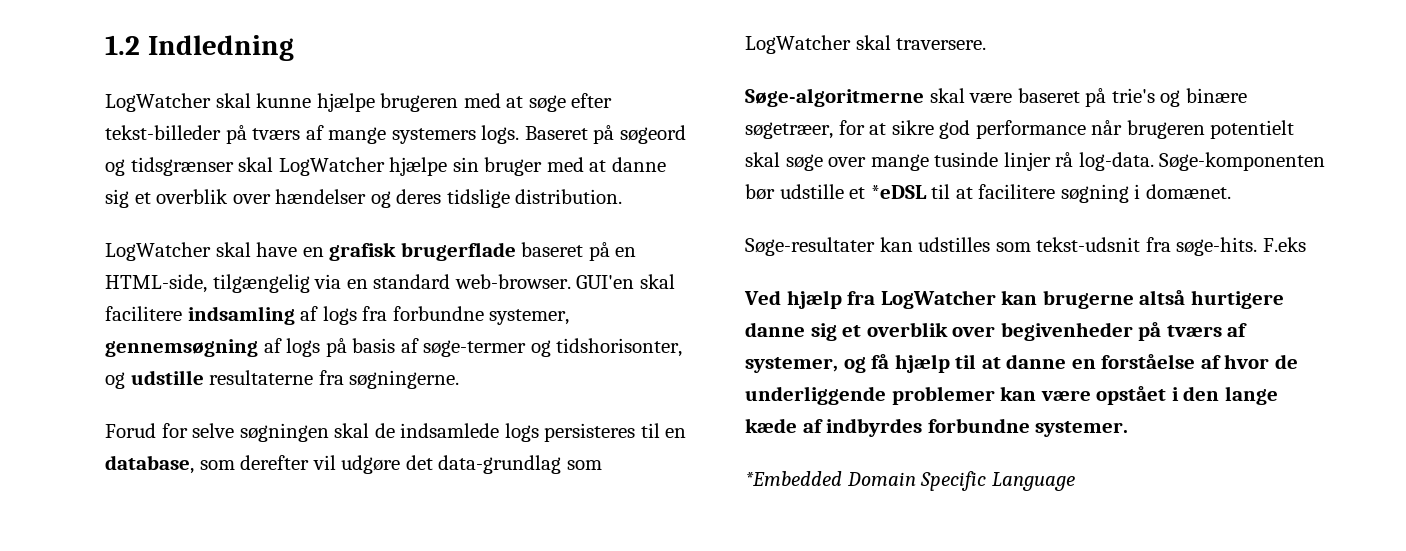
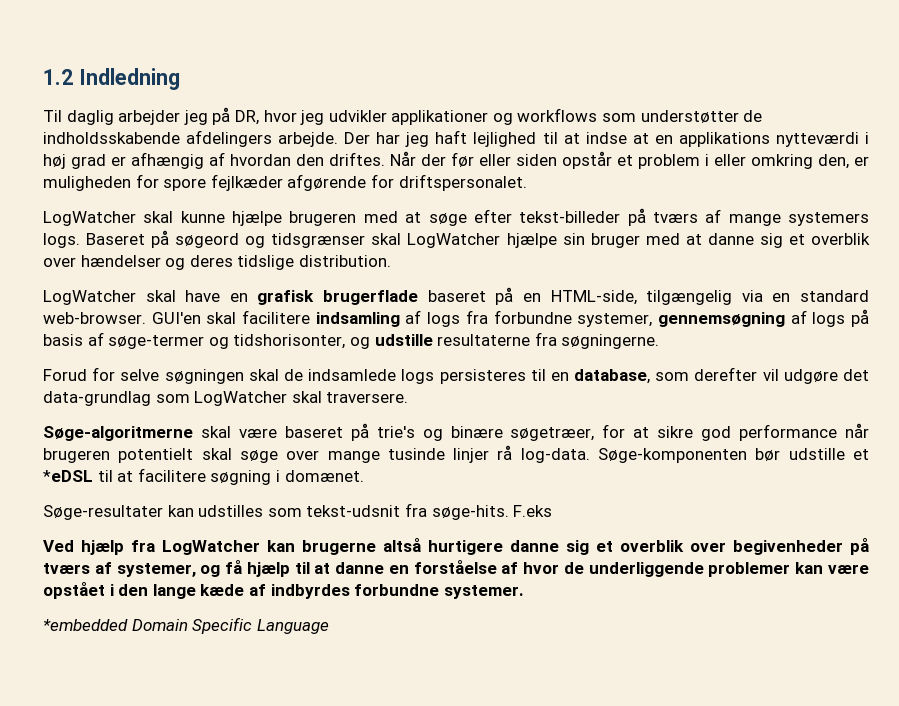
+ Til daglig arbejder jeg på DR, hvor jeg udvikler applikationer og workflows som understøtter de indholdsskabende afdelingers arbejde. Der har jeg haft lejlighed til at indse at en applikations nytteværdi i høj grad er afhængig af hvordan den driftes. Når der før eller siden opstår et problem i eller omkring den, er muligheden for spore fejlkæder afgørende for driftspersonalet.
- *Embedded Domain Specific Language
+ *embedded Domain Specific Language

